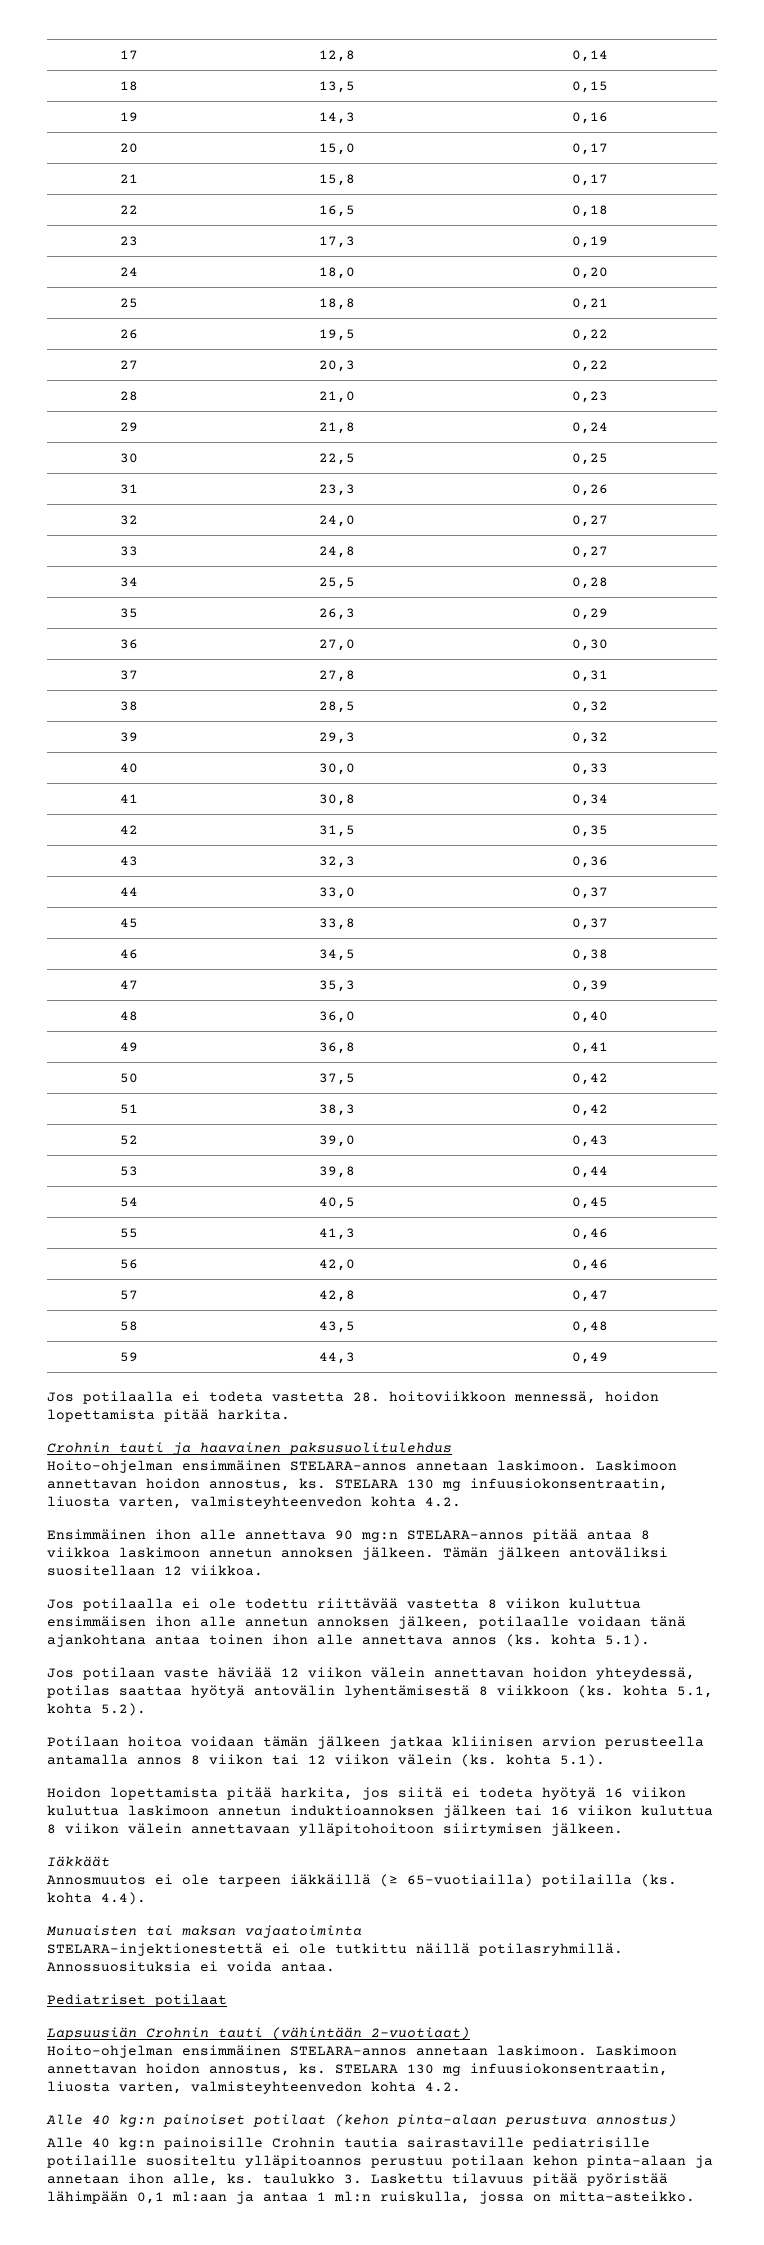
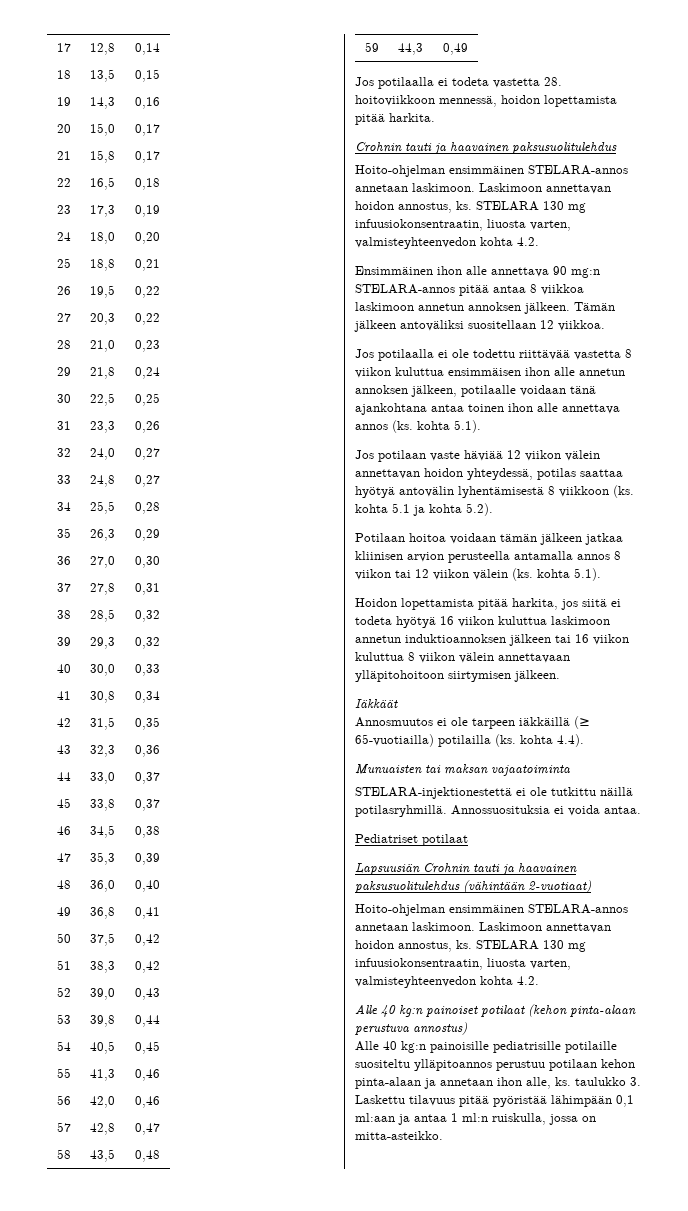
- Jos potilaan vaste häviää 12 viikon välein annettavan hoidon yhteydessä, potilas saattaa hyötyä antovälin lyhentämisestä 8 viikkoon (ks. kohta 5.1, kohta 5.2).
+ Jos potilaan vaste häviää 12 viikon välein annettavan hoidon yhteydessä, potilas saattaa hyötyä antovälin lyhentämisestä 8 viikkoon (ks. kohta 5.1 ja kohta 5.2).
- Lapsuusiän Crohnin tauti (vähintään 2-vuotiaat)
+ Lapsuusiän Crohnin tauti ja haavainen paksusuolitulehdus (vähintään 2-vuotiaat)
- Alle 40 kg:n painoisille Crohnin tautia sairastaville pediatrisille potilaille suositeltu ylläpitoannos perustuu potilaan kehon pinta-alaan ja annetaan ihon alle, ks. taulukko 3. Laskettu tilavuus pitää pyöristää lähimpään 0,1 ml:aan ja antaa 1 ml:n ruiskulla, jossa on mitta-asteikko.
+ Alle 40 kg:n painoisille pediatrisille potilaille suositeltu ylläpitoannos perustuu potilaan kehon pinta-alaan ja annetaan ihon alle, ks. taulukko 3. Laskettu tilavuus pitää pyöristää lähimpään 0,1 ml:aan ja antaa 1 ml:n ruiskulla, jossa on mitta-asteikko.

